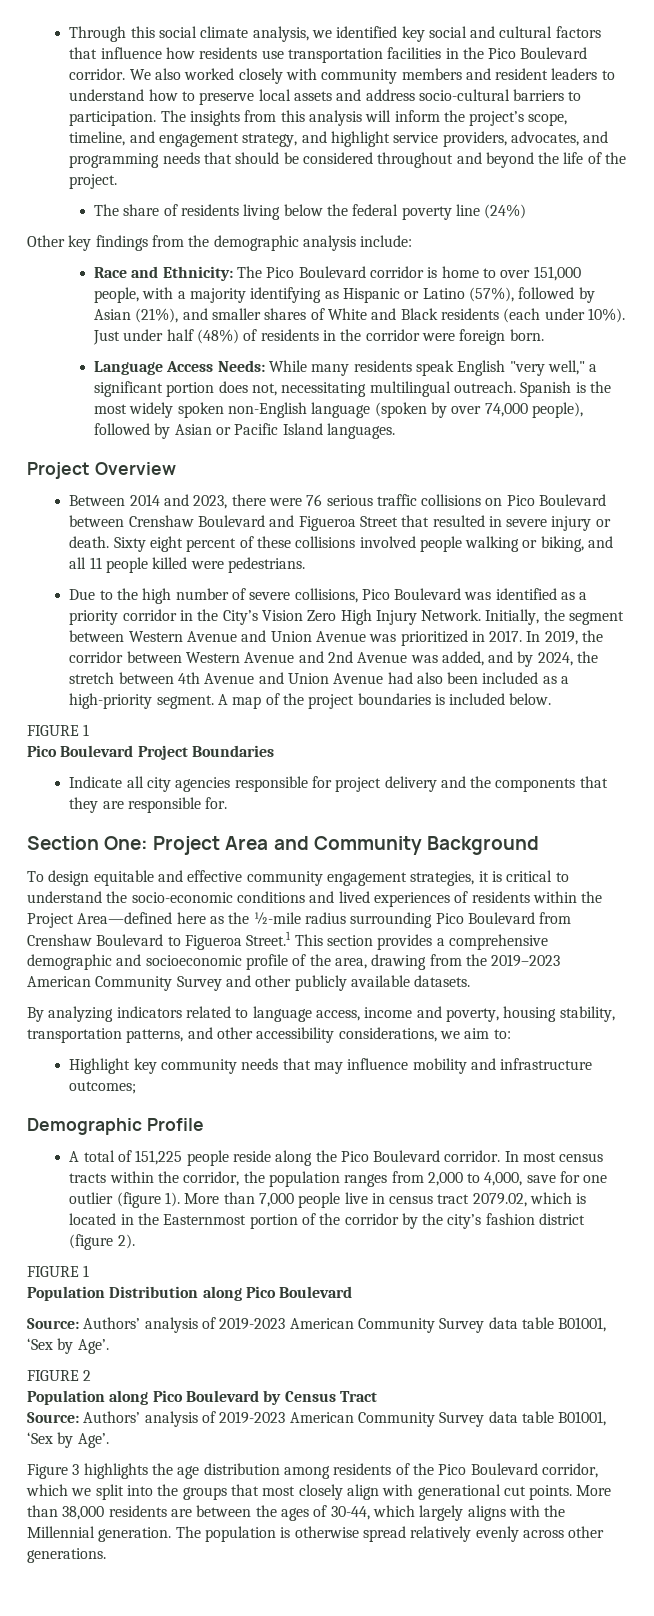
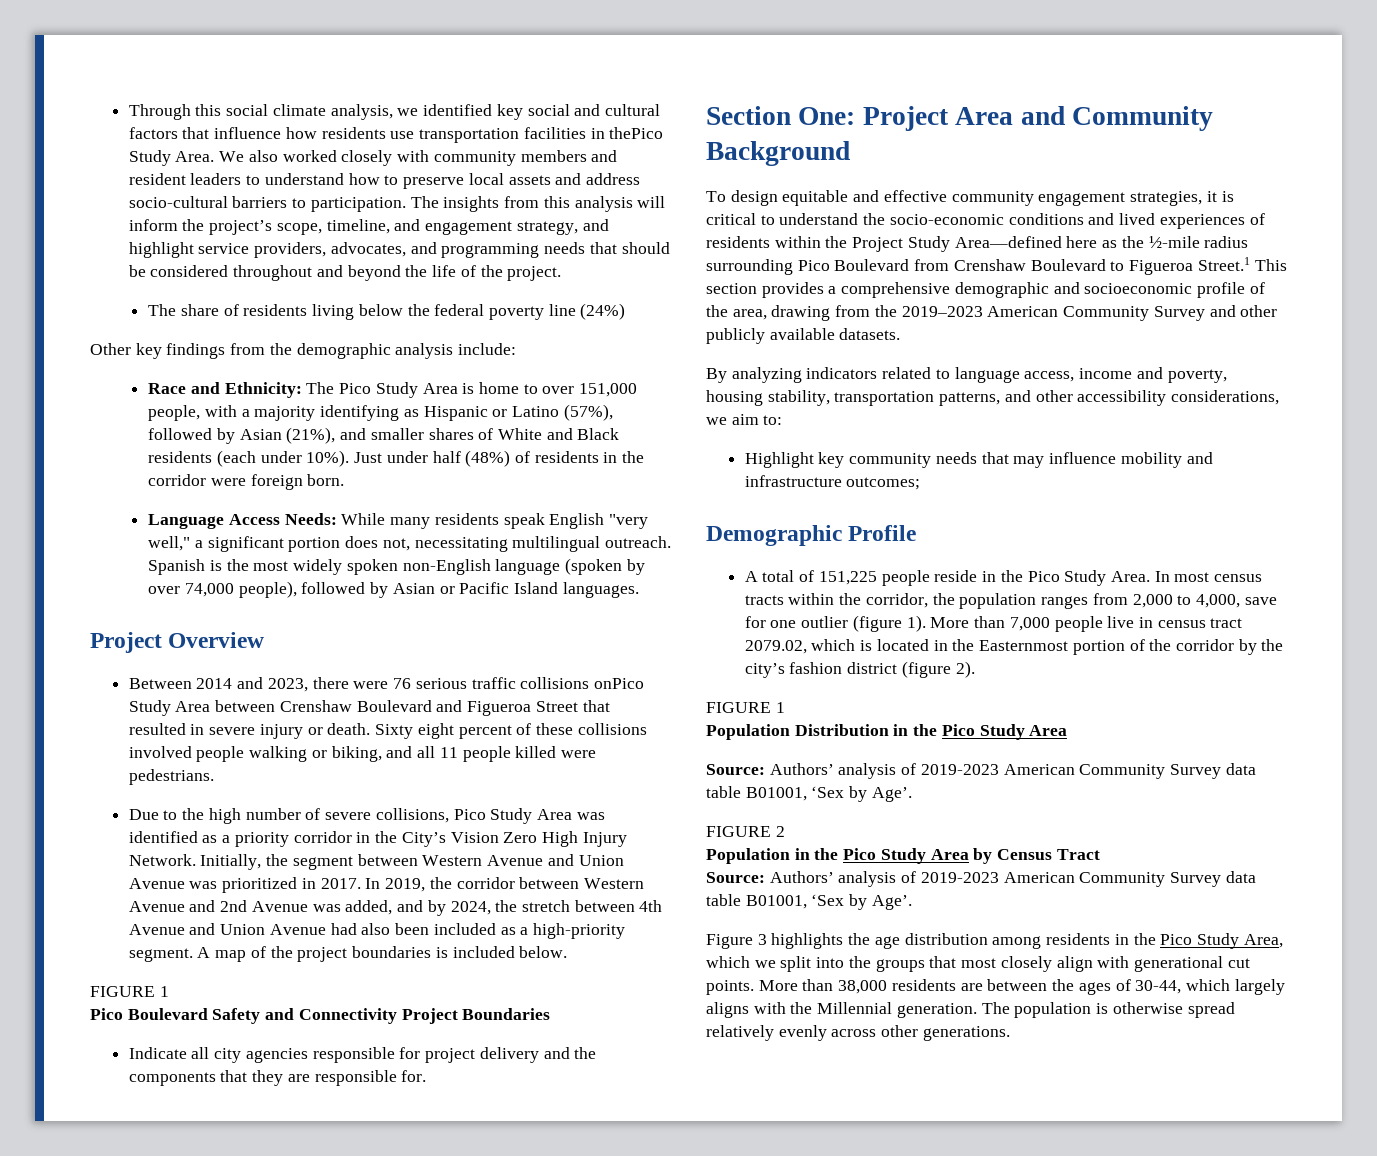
- Through this social climate analysis, we identified key social and cultural factors that influence how residents use transportation facilities in the Pico Boulevard corridor.
+ Through this social climate analysis, we identified key social and cultural factors that influence how residents use transportation facilities in thePico Study Area.
- Race and Ethnicity: The Pico Boulevard corridor is home to over 151,000 people, with a majority identifying as Hispanic or Latino (57%), followed by Asian (21%), and smaller shares of White and Black residents (each under 10%).
+ Race and Ethnicity: The Pico Study Area is home to over 151,000 people, with a majority identifying as Hispanic or Latino (57%), followed by Asian (21%), and smaller shares of White and Black residents (each under 10%).
- Between 2014 and 2023, there were 76 serious traffic collisions on Pico Boulevard between Crenshaw Boulevard and Figueroa Street that resulted in severe injury or death.
+ Between 2014 and 2023, there were 76 serious traffic collisions onPico Study Area between Crenshaw Boulevard and Figueroa Street that resulted in severe injury or death.
- Due to the high number of severe collisions, Pico Boulevard was identified as a priority corridor in the City’s Vision Zero High Injury Network.
+ Due to the high number of severe collisions, Pico Study Area was identified as a priority corridor in the City’s Vision Zero High Injury Network.
- Pico Boulevard Project Boundaries
+ Pico Boulevard Safety and Connectivity Project Boundaries
- To design equitable and effective community engagement strategies, it is critical to understand the socio-economic conditions and lived experiences of residents within the Project Area—defined here as the ½-mile radius surrounding Pico Boulevard from Crenshaw Boulevard to Figueroa Street.1 This section provides a comprehensive demographic and socioeconomic profile of the area, drawing from the 2019–2023 American Community Survey and other publicly available datasets.
+ To design equitable and effective community engagement strategies, it is critical to understand the socio-economic conditions and lived experiences of residents within the Project Study Area—defined here as the ½-mile radius surrounding Pico Boulevard from Crenshaw Boulevard to Figueroa Street.1 This section provides a comprehensive demographic and socioeconomic profile of the area, drawing from the 2019–2023 American Community Survey and other publicly available datasets.
- A total of 151,225 people reside along the Pico Boulevard corridor.
+ A total of 151,225 people reside in the Pico Study Area.
- Population Distribution along Pico Boulevard
+ Population Distribution in the Pico Study Area
- Population along Pico Boulevard by Census Tract
+ Population in the Pico Study Area by Census Tract
- Figure 3 highlights the age distribution among residents of the Pico Boulevard corridor, which we split into the groups that most closely align with generational cut points.
+ Figure 3 highlights the age distribution among residents in the Pico Study Area, which we split into the groups that most closely align with generational cut points.

